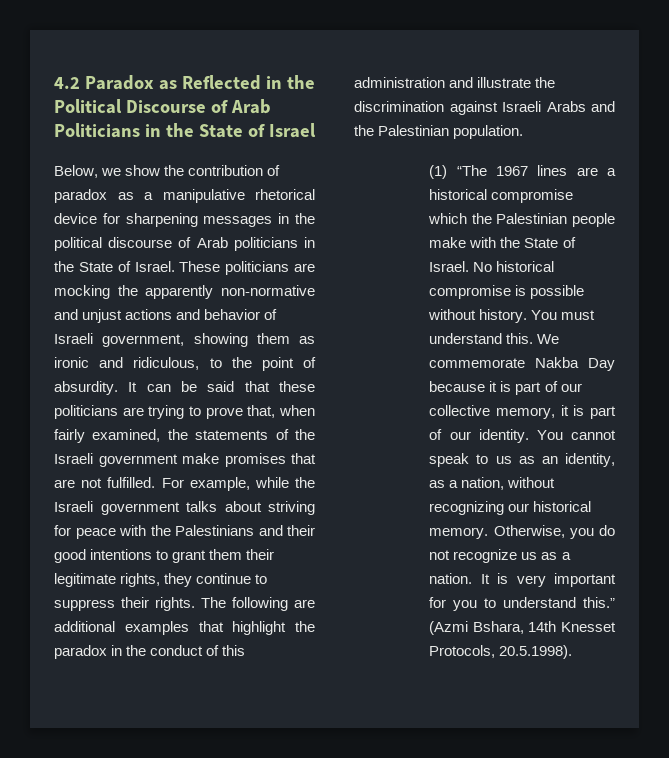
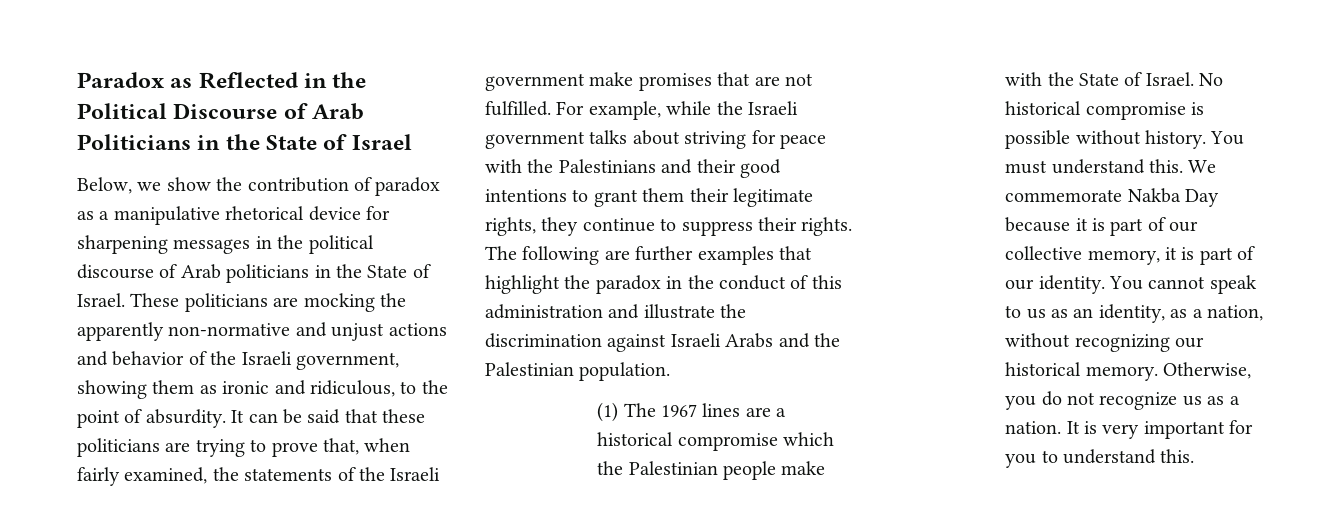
- 4.2 Paradox as Reflected in the Political Discourse of Arab Politicians in the State of Israel
+ Paradox as Reflected in the Political Discourse of Arab Politicians in the State of Israel
- These politicians are mocking the apparently non-normative and unjust actions and behavior of Israeli government, showing them as ironic and ridiculous, to the point of absurdity.
+ These politicians are mocking the apparently non-normative and unjust actions and behavior of the Israeli government, showing them as ironic and ridiculous, to the point of absurdity.
- The following are additional examples that highlight the paradox in the conduct of this administration and illustrate the discrimination against Israeli Arabs and the Palestinian population.
+ The following are further examples that highlight the paradox in the conduct of this administration and illustrate the discrimination against Israeli Arabs and the Palestinian population.
- (1) “The 1967 lines are a historical compromise which the Palestinian people make with the State of Israel.
+ (1) The 1967 lines are a historical compromise which the Palestinian people make with the State of Israel.
- It is very important for you to understand this.” (Azmi Bshara, 14th Knesset Protocols, 20.5.1998).
+ It is very important for you to understand this.

